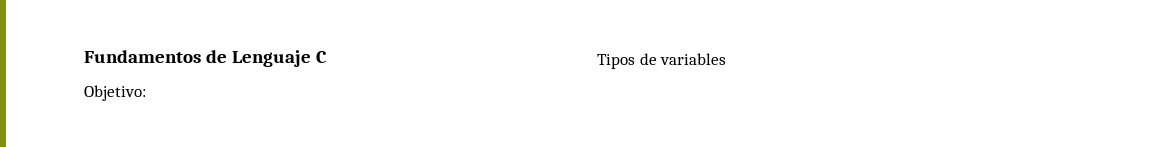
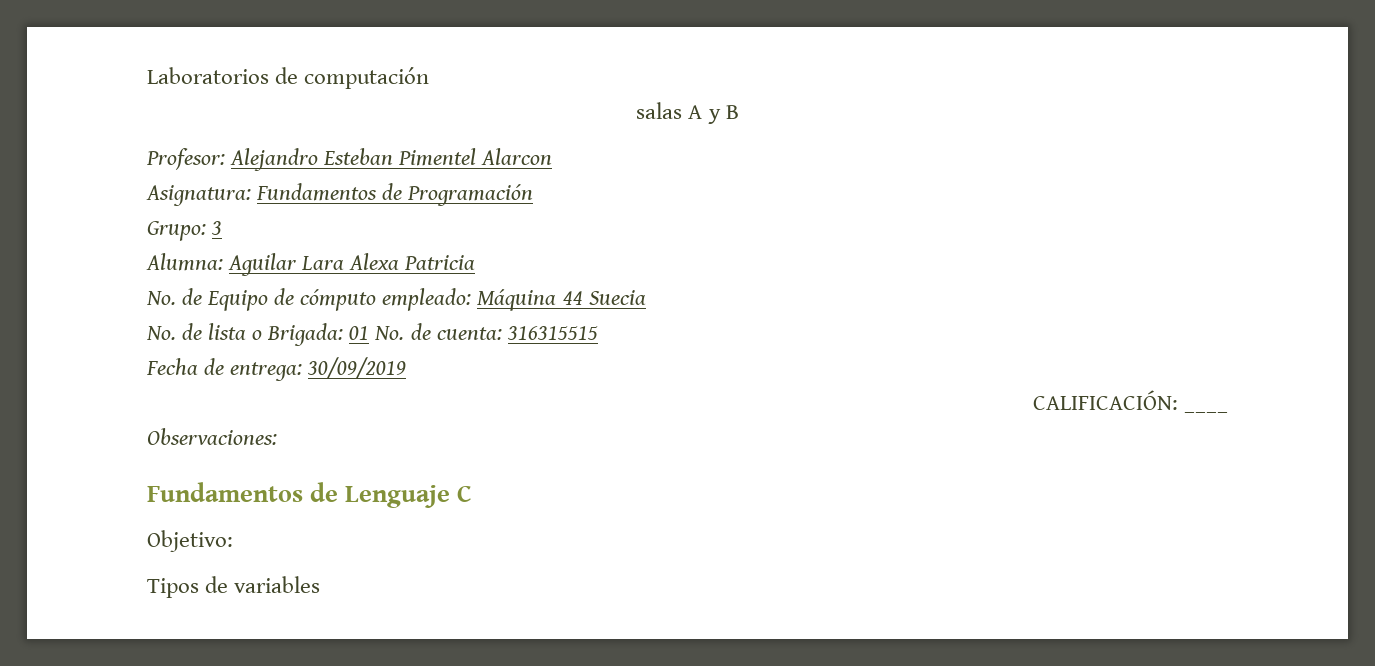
+ Laboratorios de computación
+ salas A y B
+ Profesor: Alejandro Esteban Pimentel Alarcon
+ Asignatura: Fundamentos de Programación
+ Grupo: 3
+ Alumna: Aguilar Lara Alexa Patricia
+ No. de Equipo de cómputo empleado: Máquina 44 Suecia
+ No. de lista o Brigada: 01 No. de cuenta: 316315515
+ Fecha de entrega: 30/09/2019
+ CALIFICACIÓN: ____
+ Observaciones:

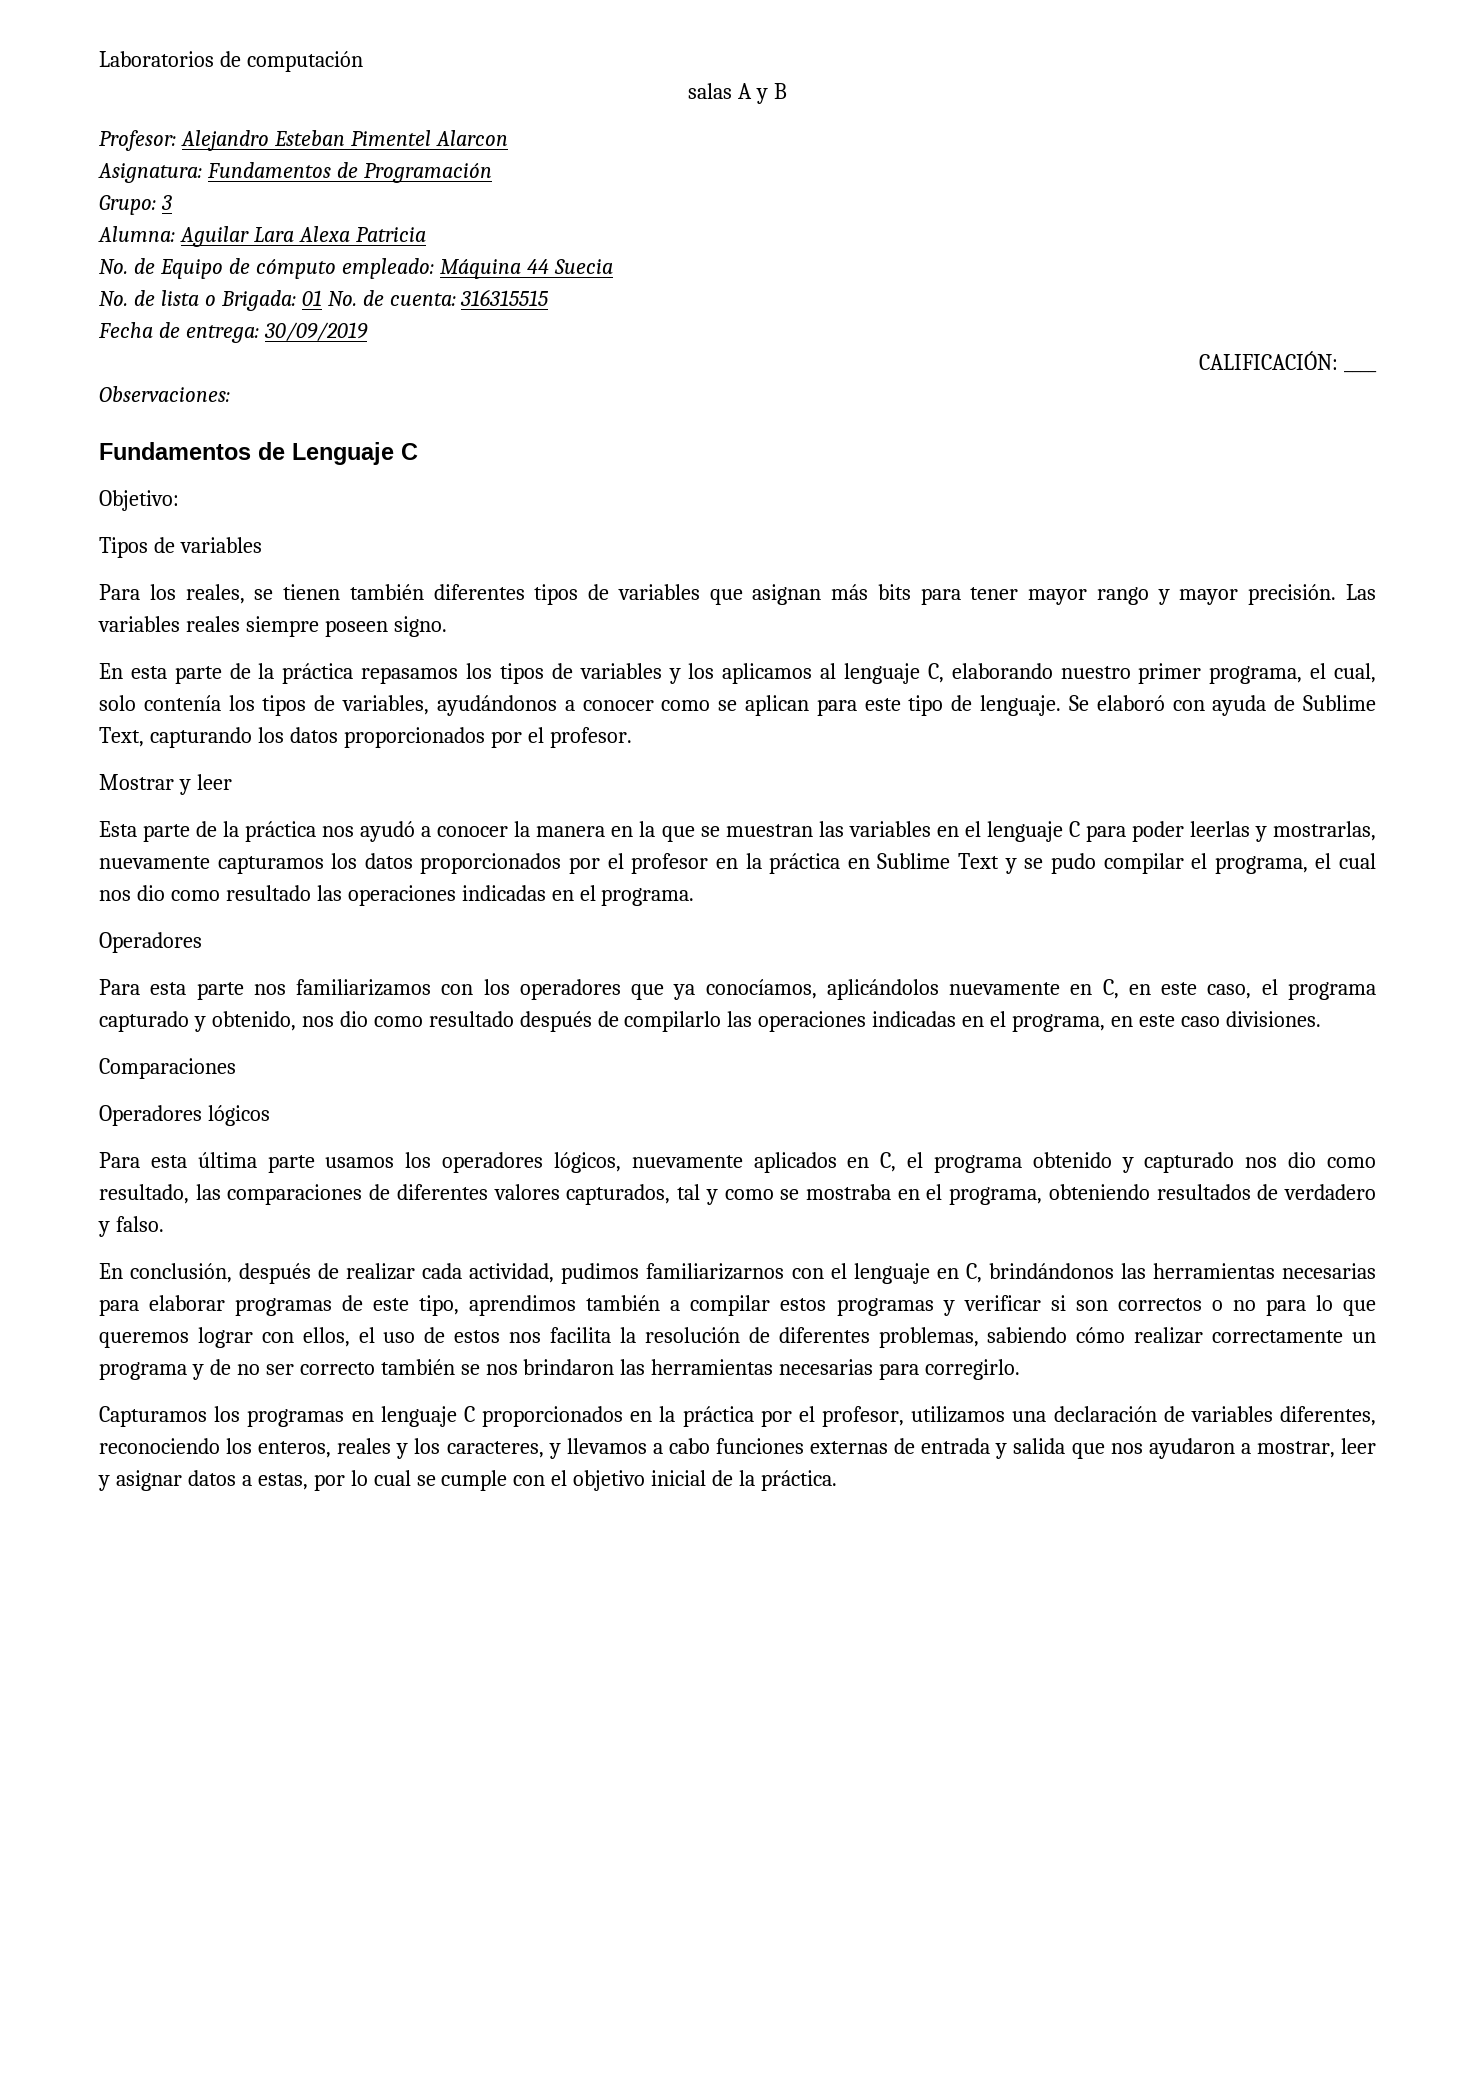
+ Para los reales, se tienen también diferentes tipos de variables que asignan más bits para tener mayor rango y mayor precisión. Las variables reales siempre poseen signo.
+ En esta parte de la práctica repasamos los tipos de variables y los aplicamos al lenguaje C, elaborando nuestro primer programa, el cual, solo contenía los tipos de variables, ayudándonos a conocer como se aplican para este tipo de lenguaje. Se elaboró con ayuda de Sublime Text, capturando los datos proporcionados por el profesor.
+ Mostrar y leer
+ Esta parte de la práctica nos ayudó a conocer la manera en la que se muestran las variables en el lenguaje C para poder leerlas y mostrarlas, nuevamente capturamos los datos proporcionados por el profesor en la práctica en Sublime Text y se pudo compilar el programa, el cual nos dio como resultado las operaciones indicadas en el programa.
+ Operadores
+ Para esta parte nos familiarizamos con los operadores que ya conocíamos, aplicándolos nuevamente en C, en este caso, el programa capturado y obtenido, nos dio como resultado después de compilarlo las operaciones indicadas en el programa, en este caso divisiones.
+ Comparaciones
+ Operadores lógicos
+ Para esta última parte usamos los operadores lógicos, nuevamente aplicados en C, el programa obtenido y capturado nos dio como resultado, las comparaciones de diferentes valores capturados, tal y como se mostraba en el programa, obteniendo resultados de verdadero y falso.
+ En conclusión, después de realizar cada actividad, pudimos familiarizarnos con el lenguaje en C, brindándonos las herramientas necesarias para elaborar programas de este tipo, aprendimos también a compilar estos programas y verificar si son correctos o no para lo que queremos lograr con ellos, el uso de estos nos facilita la resolución de diferentes problemas, sabiendo cómo realizar correctamente un programa y de no ser correcto también se nos brindaron las herramientas necesarias para corregirlo.
+ Capturamos los programas en lenguaje C proporcionados en la práctica por el profesor, utilizamos una declaración de variables diferentes, reconociendo los enteros, reales y los caracteres, y llevamos a cabo funciones externas de entrada y salida que nos ayudaron a mostrar, leer y asignar datos a estas, por lo cual se cumple con el objetivo inicial de la práctica.

